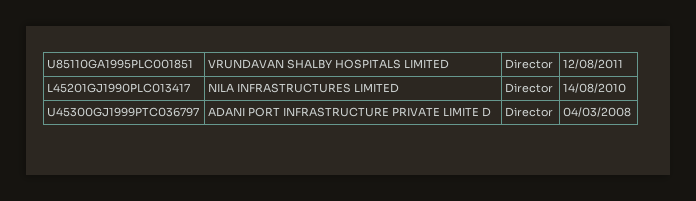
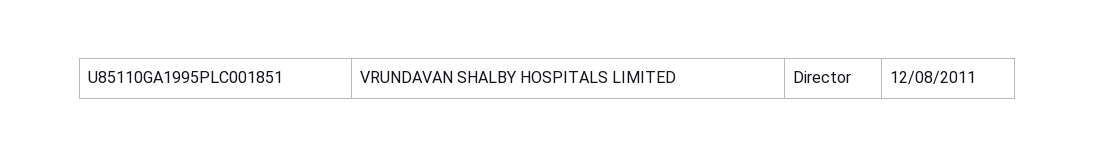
- L45201GJ1990PLC013417 | NILA INFRASTRUCTURES LIMITED | Director | 14/08/2010
- U45300GJ1999PTC036797 | ADANI PORT INFRASTRUCTURE PRIVATE LIMITE D | Director | 04/03/2008

